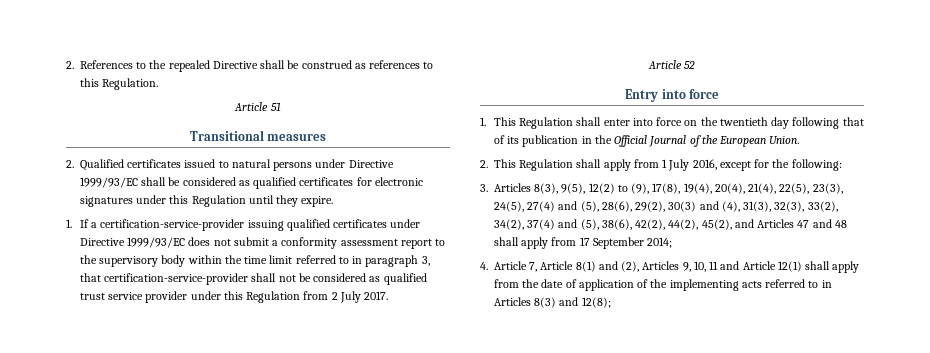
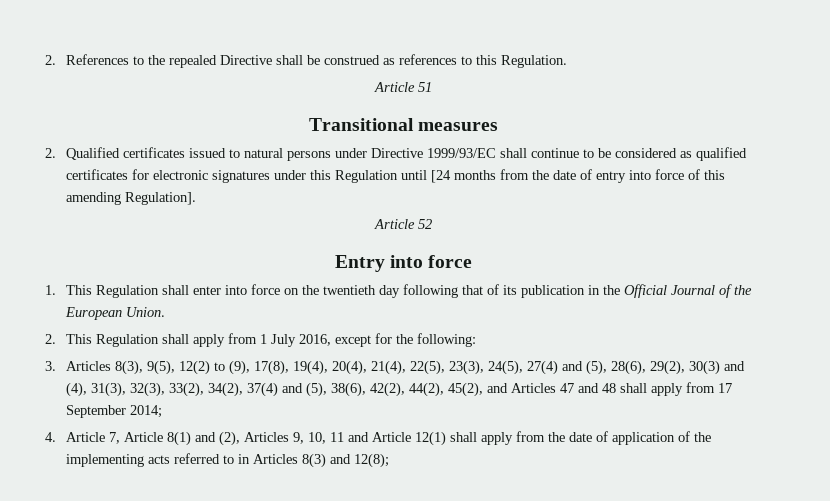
- 2. Qualified certificates issued to natural persons under Directive 1999/93/EC shall be considered as qualified certificates for electronic signatures under this Regulation until they expire.
- 1. If a certification-service-provider issuing qualified certificates under Directive 1999/93/EC does not submit a conformity assessment report to the supervisory body within the time limit referred to in paragraph 3, that certification-service-provider shall not be considered as qualified trust service provider under this Regulation from 2 July 2017.
+ 2. Qualified certificates issued to natural persons under Directive 1999/93/EC shall continue to be considered as qualified certificates for electronic signatures under this Regulation until [24 months from the date of entry into force of this amending Regulation].

